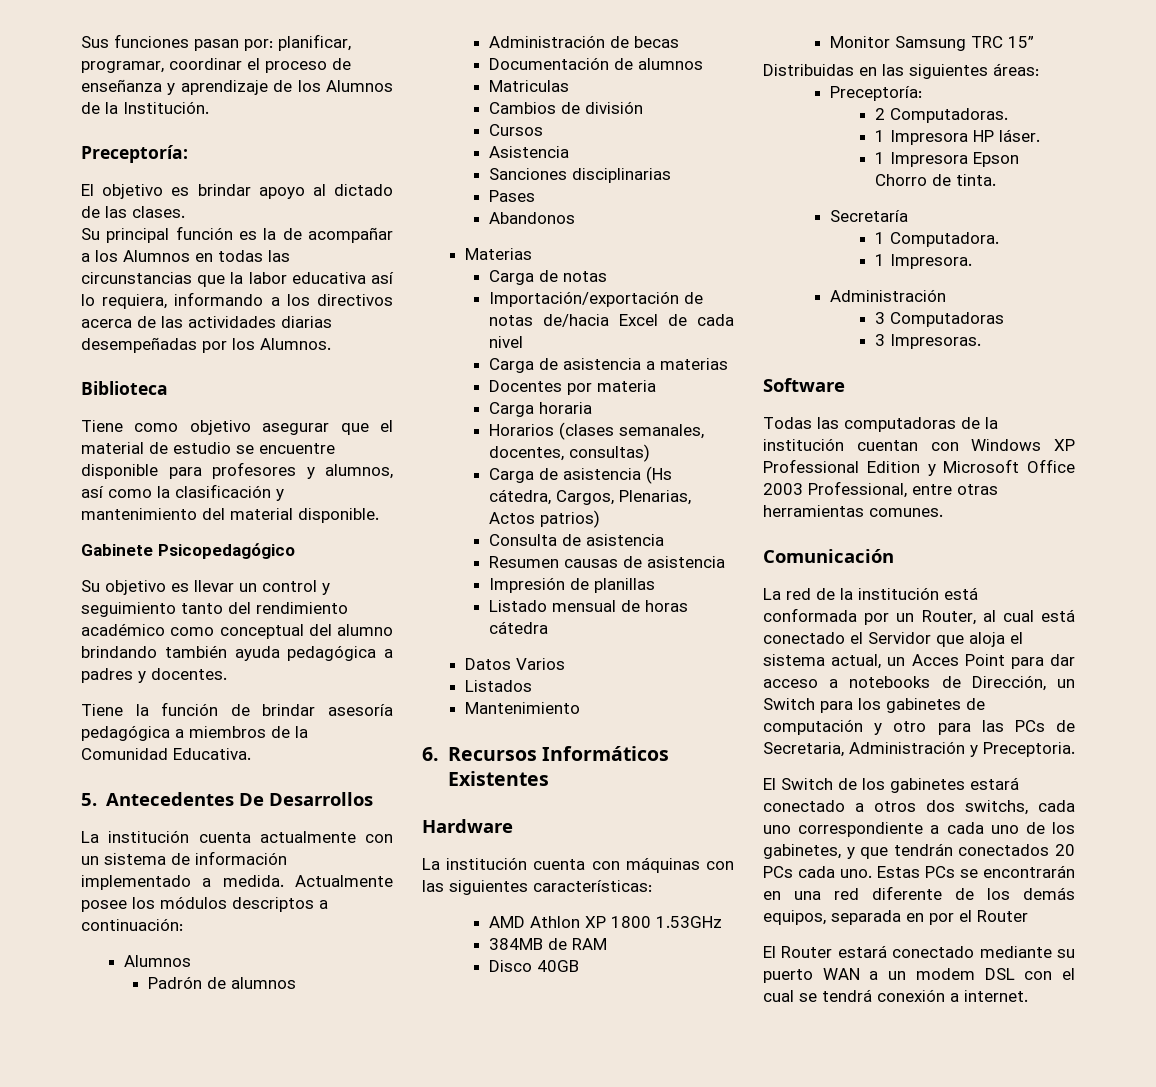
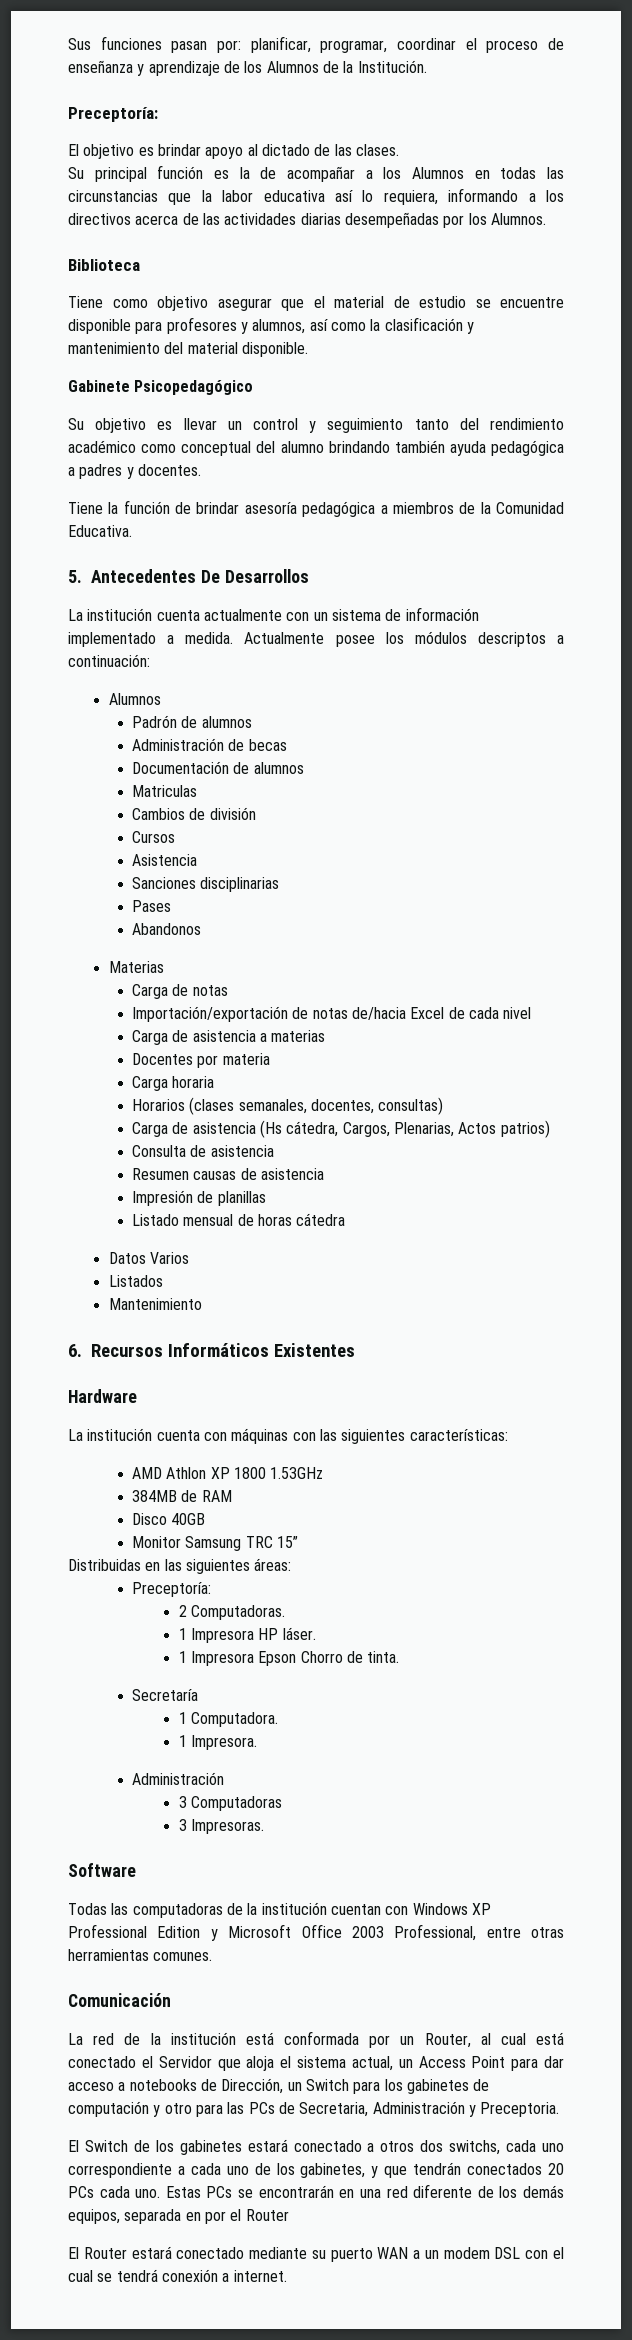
- La red de la institución está conformada por un Router, al cual está conectado el Servidor que aloja el sistema actual, un Acces Point para dar acceso a notebooks de Dirección, un Switch para los gabinetes de computación y otro para las PCs de Secretaria, Administración y Preceptoria.
+ La red de la institución está conformada por un Router, al cual está conectado el Servidor que aloja el sistema actual, un Access Point para dar acceso a notebooks de Dirección, un Switch para los gabinetes de computación y otro para las PCs de Secretaria, Administración y Preceptoria.

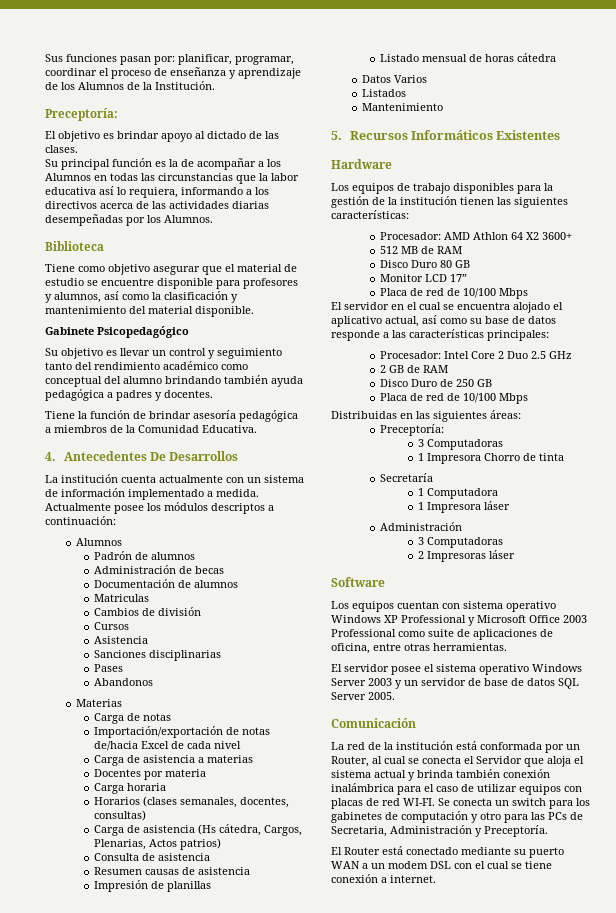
- 5. Antecedentes De Desarrollos
+ 4. Antecedentes De Desarrollos
- 6. Recursos Informáticos Existentes
+ 5. Recursos Informáticos Existentes
- La institución cuenta con máquinas con las siguientes características:
+ Los equipos de trabajo disponibles para la gestión de la institución tienen las siguientes características:
- AMD Athlon XP 1800 1.53GHz
- 384MB de RAM
- Disco 40GB
- Monitor Samsung TRC 15”
+ Procesador: AMD Athlon 64 X2 3600+
+ 512 MB de RAM
+ Disco Duro 80 GB
+ Monitor LCD 17”
+ Placa de red de 10/100 Mbps
+ El servidor en el cual se encuentra alojado el aplicativo actual, así como su base de datos responde a las características principales:
+ Procesador: Intel Core 2 Duo 2.5 GHz
+ 2 GB de RAM
+ Disco Duro de 250 GB
+ Placa de red de 10/100 Mbps
  Distribuidas en las siguientes áreas:
  Preceptoría:
- 2 Computadoras.
- 1 Impresora HP láser.
- 1 Impresora Epson Chorro de tinta.
+ 3 Computadoras
+ 1 Impresora Chorro de tinta
- 1 Computadora.
- 1 Impresora.
+ 1 Computadora
+ 1 Impresora láser
- 3 Impresoras.
+ 2 Impresoras láser
  Software
- Todas las computadoras de la institución cuentan con Windows XP Professional Edition y Microsoft Office 2003 Professional, entre otras herramientas comunes.
+ Los equipos cuentan con sistema operativo Windows XP Professional y Microsoft Office 2003 Professional como suite de aplicaciones de oficina, entre otras herramientas.
+ El servidor posee el sistema operativo Windows Server 2003 y un servidor de base de datos SQL Server 2005.
- La red de la institución está conformada por un Router, al cual está conectado el Servidor que aloja el sistema actual, un Access Point para dar acceso a notebooks de Dirección, un Switch para los gabinetes de computación y otro para las PCs de Secretaria, Administración y Preceptoria.
- El Switch de los gabinetes estará conectado a otros dos switchs, cada uno correspondiente a cada uno de los gabinetes, y que tendrán conectados 20 PCs cada uno. Estas PCs se encontrarán en una red diferente de los demás equipos, separada en por el Router
+ La red de la institución está conformada por un Router, al cual se conecta el Servidor que aloja el sistema actual y brinda también conexión inalámbrica para el caso de utilizar equipos con placas de red WI-FI. Se conecta un switch para los gabinetes de computación y otro para las PCs de Secretaria, Administración y Preceptoría.
- El Router estará conectado mediante su puerto WAN a un modem DSL con el cual se tendrá conexión a internet.
+ El Router está conectado mediante su puerto WAN a un modem DSL con el cual se tiene conexión a internet.

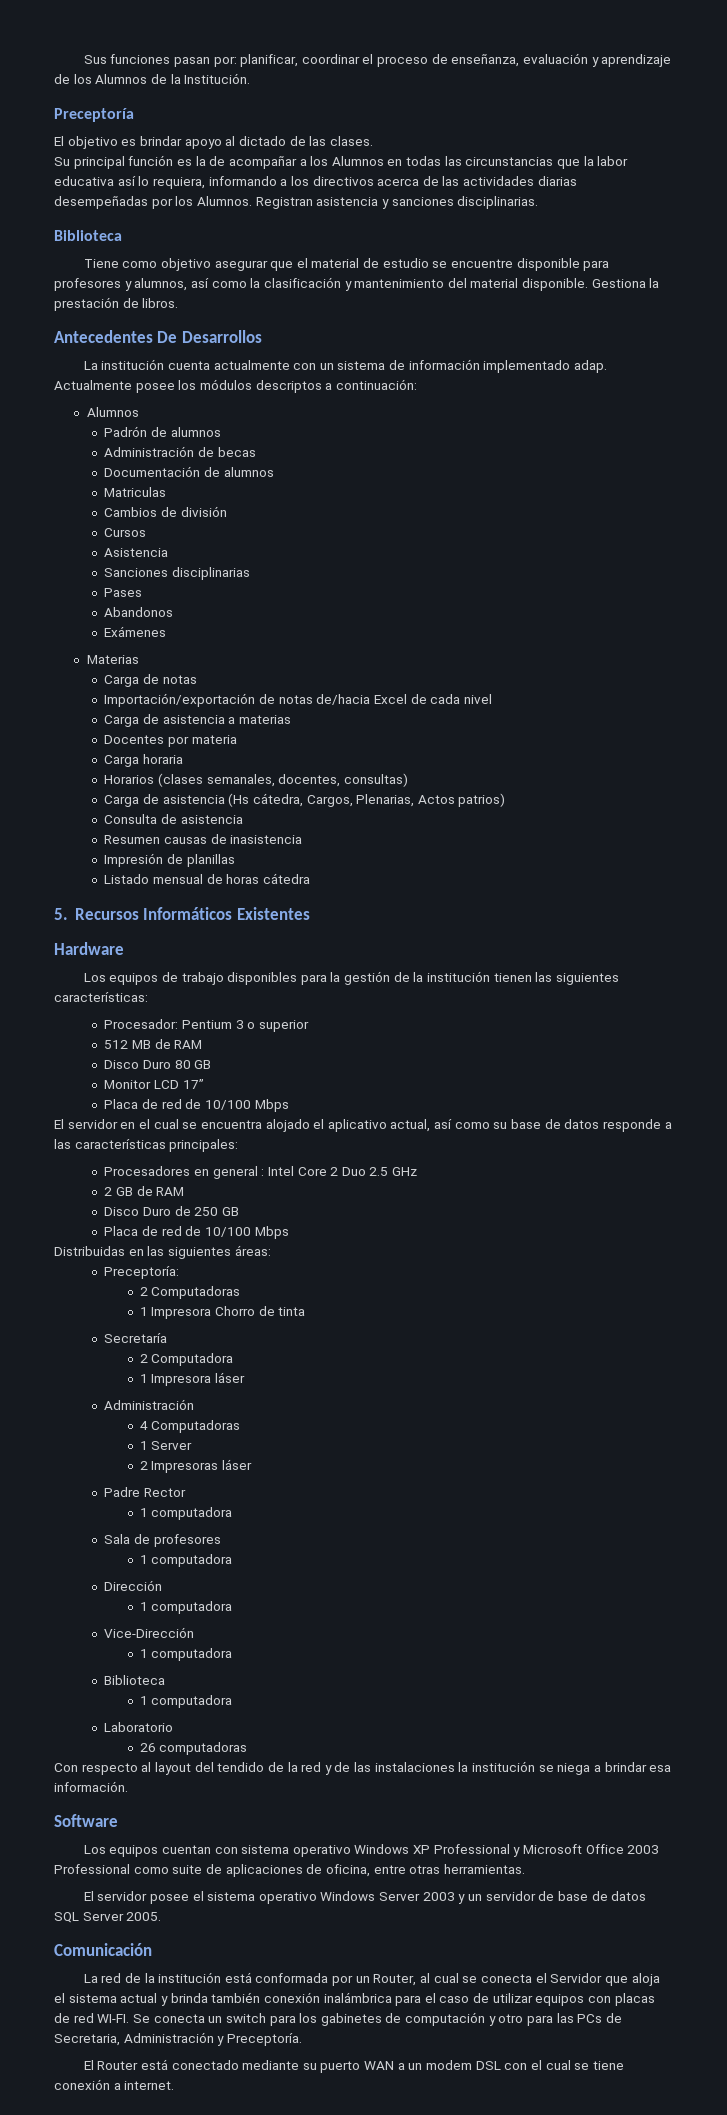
- Sus funciones pasan por: planificar, programar, coordinar el proceso de enseñanza y aprendizaje de los Alumnos de la Institución.
- Preceptoría:
+ Sus funciones pasan por: planificar, coordinar el proceso de enseñanza, evaluación y aprendizaje de los Alumnos de la Institución.
+ Preceptoría
+ Registran asistencia y sanciones disciplinarias.
- Tiene como objetivo asegurar que el material de estudio se encuentre disponible para profesores y alumnos, así como la clasificación y mantenimiento del material disponible.
- Gabinete Psicopedagógico
- Su objetivo es llevar un control y seguimiento tanto del rendimiento académico como conceptual del alumno brindando también ayuda pedagógica a padres y docentes.
- Tiene la función de brindar asesoría pedagógica a miembros de la Comunidad Educativa.
- 4. Antecedentes De Desarrollos
+ Tiene como objetivo asegurar que el material de estudio se encuentre disponible para profesores y alumnos, así como la clasificación y mantenimiento del material disponible. Gestiona la prestación de libros.
+ Antecedentes De Desarrollos
- La institución cuenta actualmente con un sistema de información implementado a medida.
+ La institución cuenta actualmente con un sistema de información implementado adap.
+ Exámenes
- Resumen causas de asistencia
+ Resumen causas de inasistencia
- Datos Varios
- Listados
- Mantenimiento
- Procesador: AMD Athlon 64 X2 3600+
+ Procesador: Pentium 3 o superior
- Procesador: Intel Core 2 Duo 2.5 GHz
+ Procesadores en general : Intel Core 2 Duo 2.5 GHz
  Distribuidas en las siguientes áreas:
  Preceptoría:
- 3 Computadoras
+ 2 Computadoras
- 1 Computadora
+ 2 Computadora
  1 Impresora láser
  Administración
- 3 Computadoras
+ 4 Computadoras
+ 1 Server
+ Padre Rector
+ 1 computadora
+ Sala de profesores
+ 1 computadora
+ Dirección
+ 1 computadora
+ Vice-Dirección
+ 1 computadora
+ Biblioteca
+ 1 computadora
+ Laboratorio
+ 26 computadoras
+ Con respecto al layout del tendido de la red y de las instalaciones la institución se niega a brindar esa información.

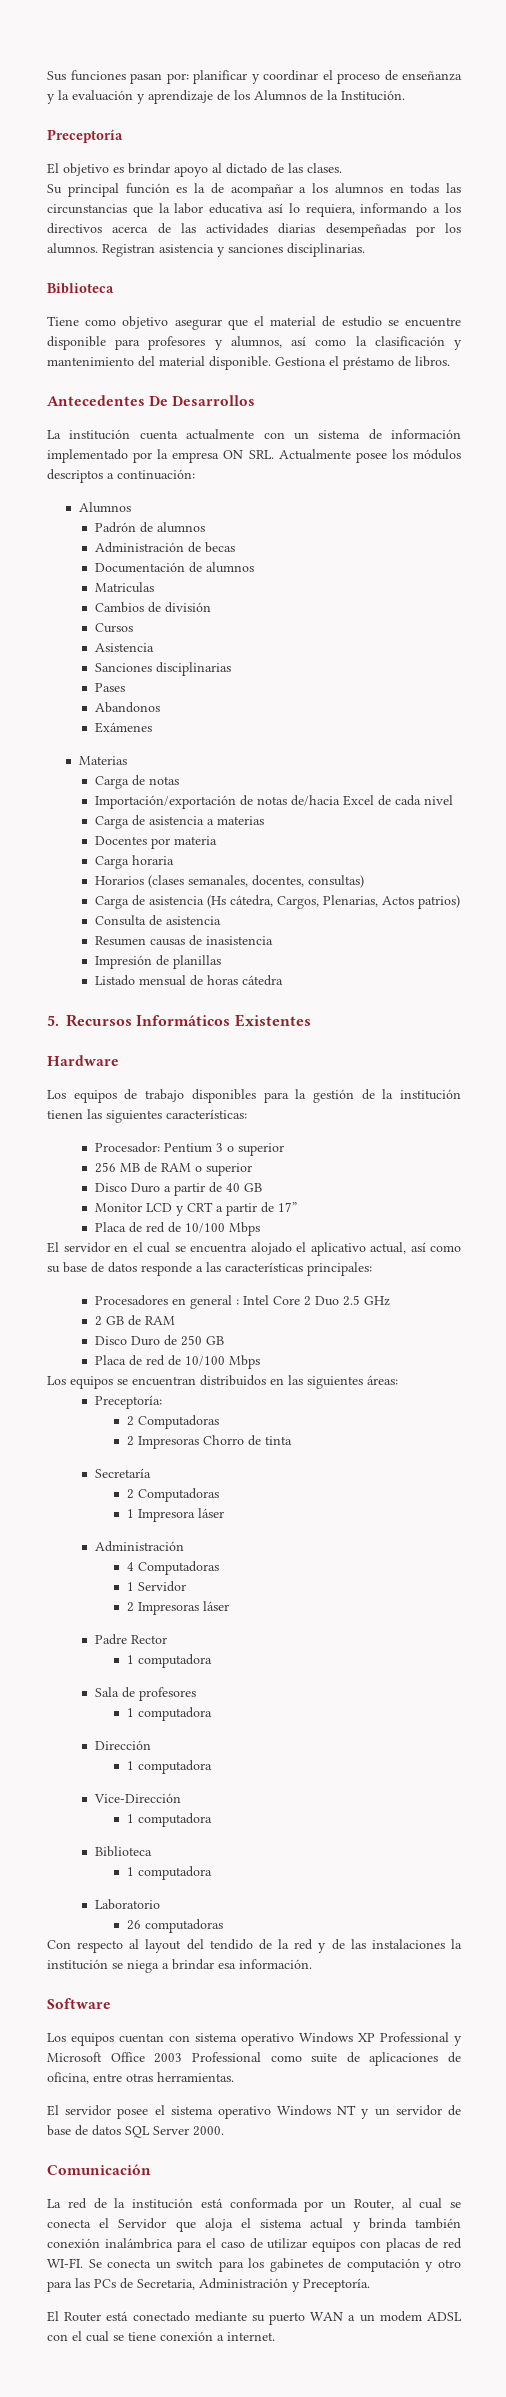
- Sus funciones pasan por: planificar, coordinar el proceso de enseñanza, evaluación y aprendizaje de los Alumnos de la Institución.
+ Sus funciones pasan por: planificar y coordinar el proceso de enseñanza y la evaluación y aprendizaje de los Alumnos de la Institución.
- Su principal función es la de acompañar a los Alumnos en todas las circunstancias que la labor educativa así lo requiera, informando a los directivos acerca de las actividades diarias desempeñadas por los Alumnos.
+ Su principal función es la de acompañar a los alumnos en todas las circunstancias que la labor educativa así lo requiera, informando a los directivos acerca de las actividades diarias desempeñadas por los alumnos.
- Gestiona la prestación de libros.
+ Gestiona el préstamo de libros.
- La institución cuenta actualmente con un sistema de información implementado adap. Actualmente posee los módulos descriptos a continuación:
+ La institución cuenta actualmente con un sistema de información implementado por la empresa ON SRL. Actualmente posee los módulos descriptos a continuación:
- 512 MB de RAM
- Disco Duro 80 GB
+ 256 MB de RAM o superior
+ Disco Duro a partir de 40 GB
- Monitor LCD 17”
+ Monitor LCD y CRT a partir de 17”
- Distribuidas en las siguientes áreas:
+ Los equipos se encuentran distribuidos en las siguientes áreas:
- 1 Impresora Chorro de tinta
+ 2 Impresoras Chorro de tinta
  Secretaría
- 2 Computadora
+ 2 Computadoras
- 1 Server
+ 1 Servidor
- El servidor posee el sistema operativo Windows Server 2003 y un servidor de base de datos SQL Server 2005.
+ El servidor posee el sistema operativo Windows NT y un servidor de base de datos SQL Server 2000.
- El Router está conectado mediante su puerto WAN a un modem DSL con el cual se tiene conexión a internet.
+ El Router está conectado mediante su puerto WAN a un modem ADSL con el cual se tiene conexión a internet.

